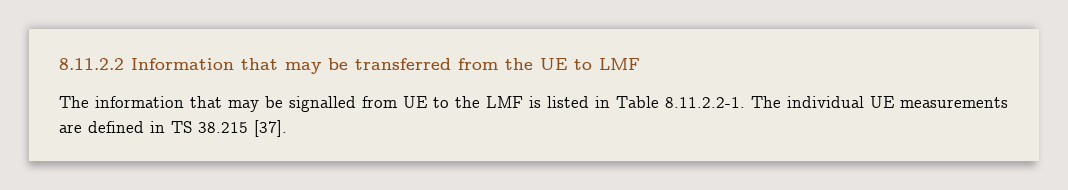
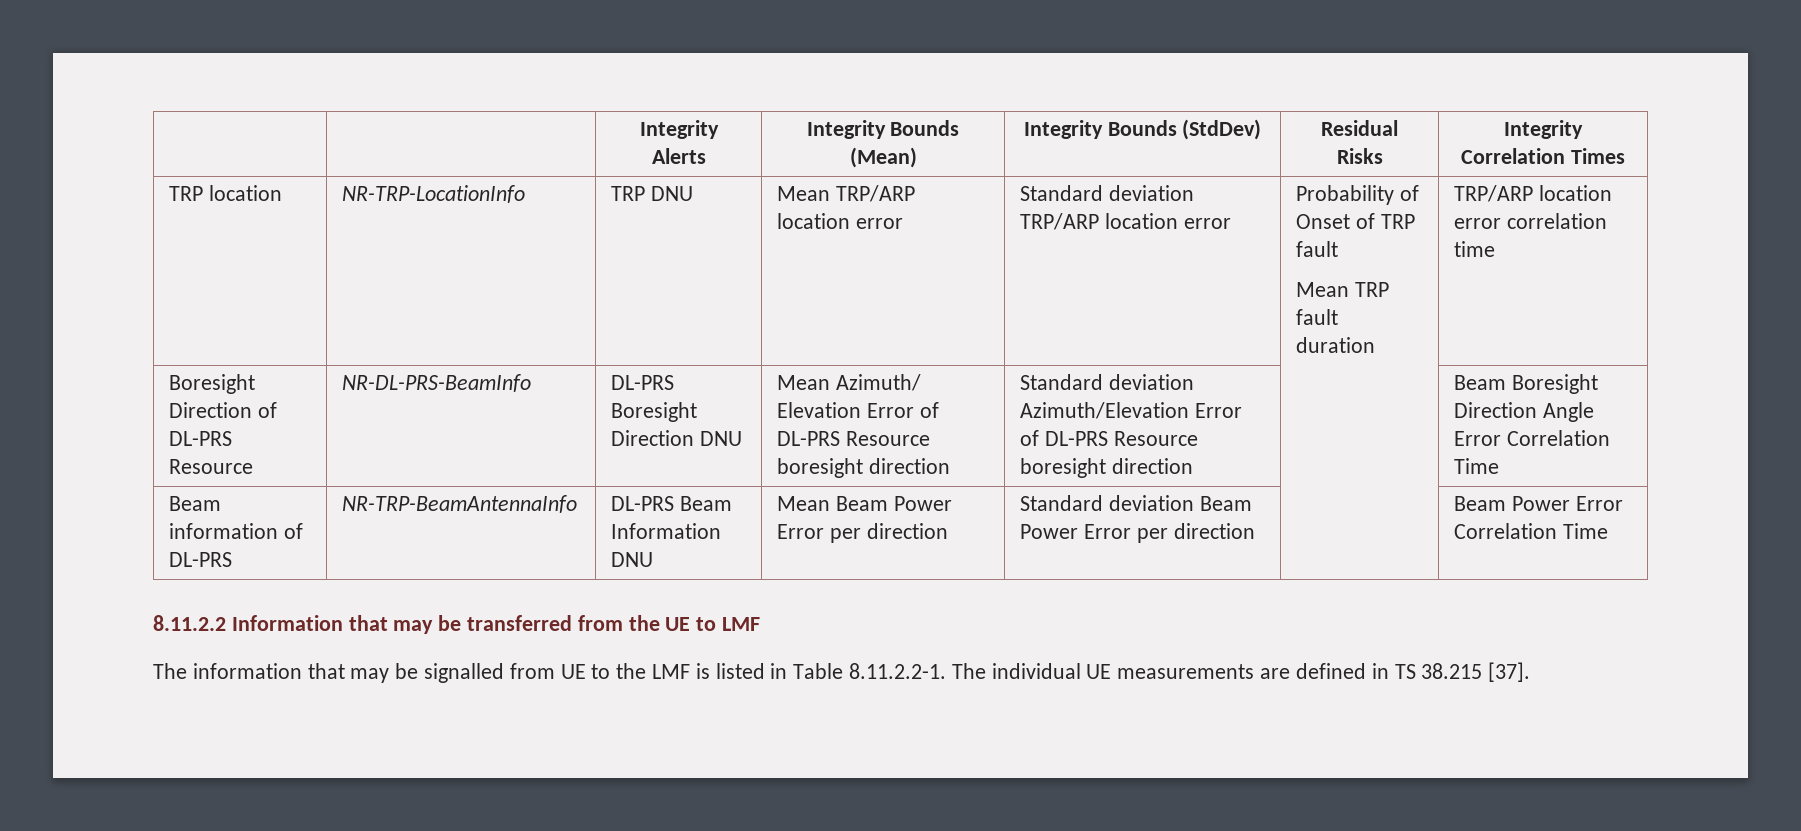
+ | | Integrity Alerts | Integrity Bounds (Mean) | Integrity Bounds (StdDev) | Residual Risks | Integrity Correlation Times
+ TRP location | NR-TRP-LocationInfo | TRP DNU | Mean TRP/ARP location error | Standard deviation TRP/ARP location error | Probability of Onset of TRP fault
+ Mean TRP fault duration | TRP/ARP location error correlation time
+ Boresight Direction of DL-PRS Resource | NR-DL-PRS-BeamInfo | DL-PRS Boresight Direction DNU | Mean Azimuth/ Elevation Error of DL-PRS Resource boresight direction | Standard deviation Azimuth/Elevation Error of DL-PRS Resource boresight direction | | Beam Boresight Direction Angle Error Correlation Time
+ Beam information of DL-PRS | NR-TRP-BeamAntennaInfo | DL-PRS Beam Information DNU | Mean Beam Power Error per direction | Standard deviation Beam Power Error per direction | | Beam Power Error Correlation Time

